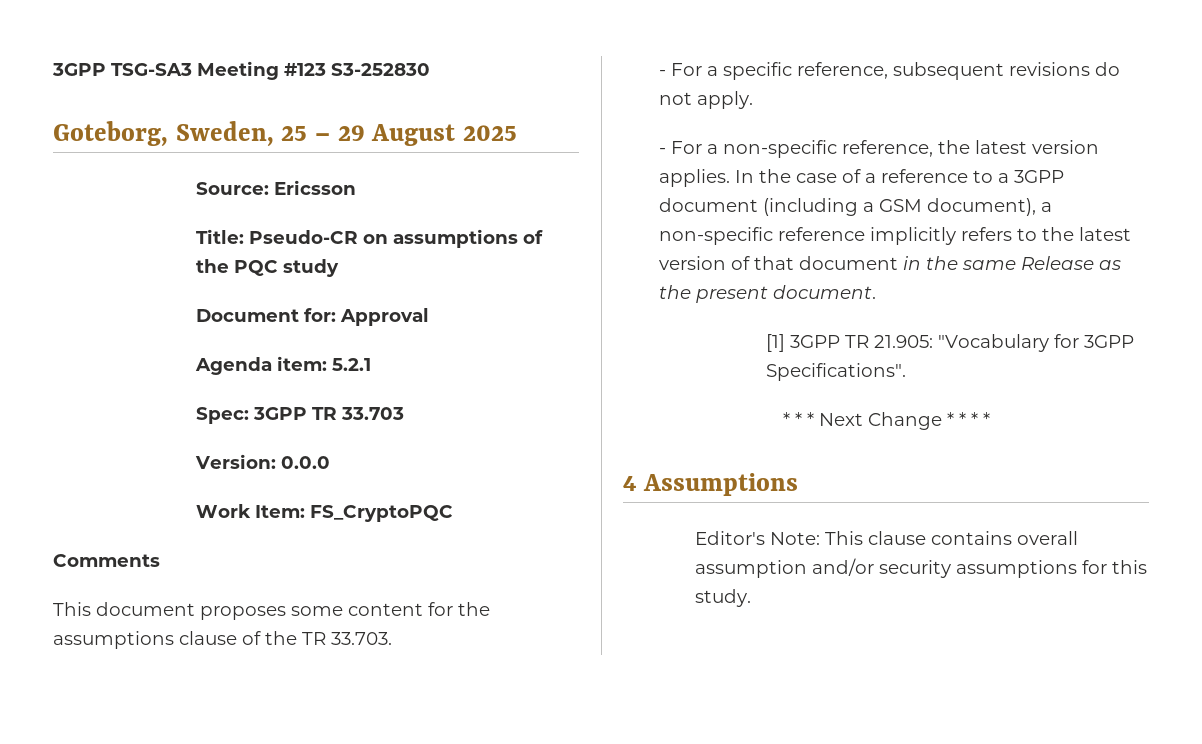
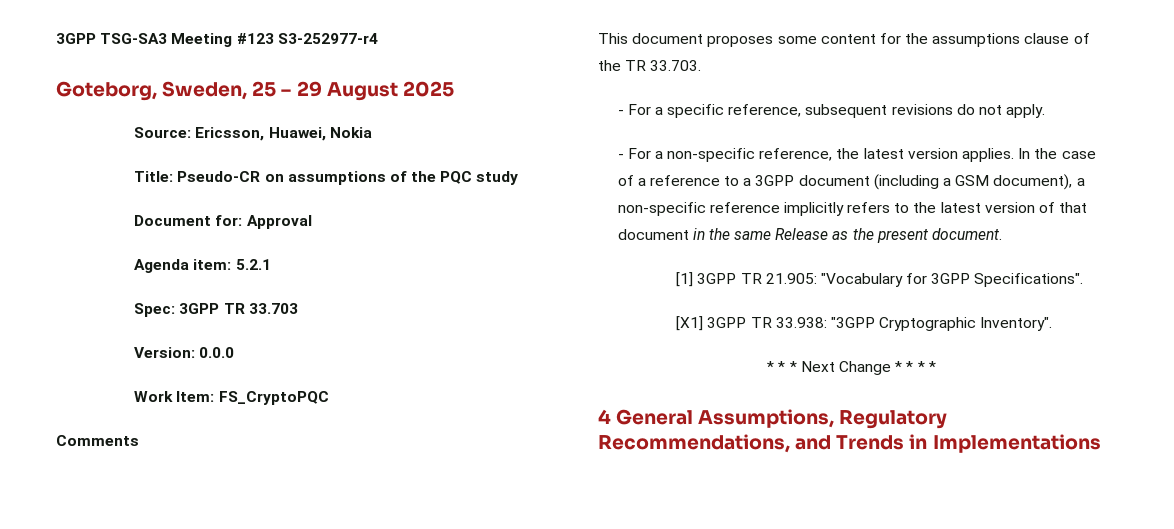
- 3GPP TSG-SA3 Meeting #123 S3-252830
+ 3GPP TSG-SA3 Meeting #123 S3-252977-r4
- Source: Ericsson
+ Source: Ericsson, Huawei, Nokia
+ [X1] 3GPP TR 33.938: "3GPP Cryptographic Inventory".
- 4 Assumptions
- Editor's Note: This clause contains overall assumption and/or security assumptions for this study.
+ 4 General Assumptions, Regulatory Recommendations, and Trends in Implementations

